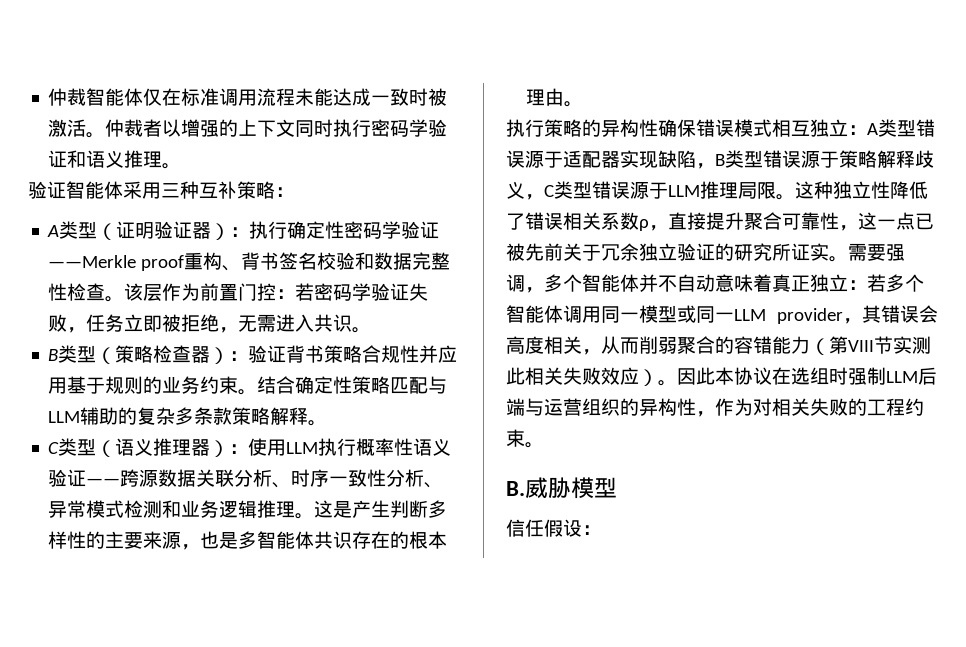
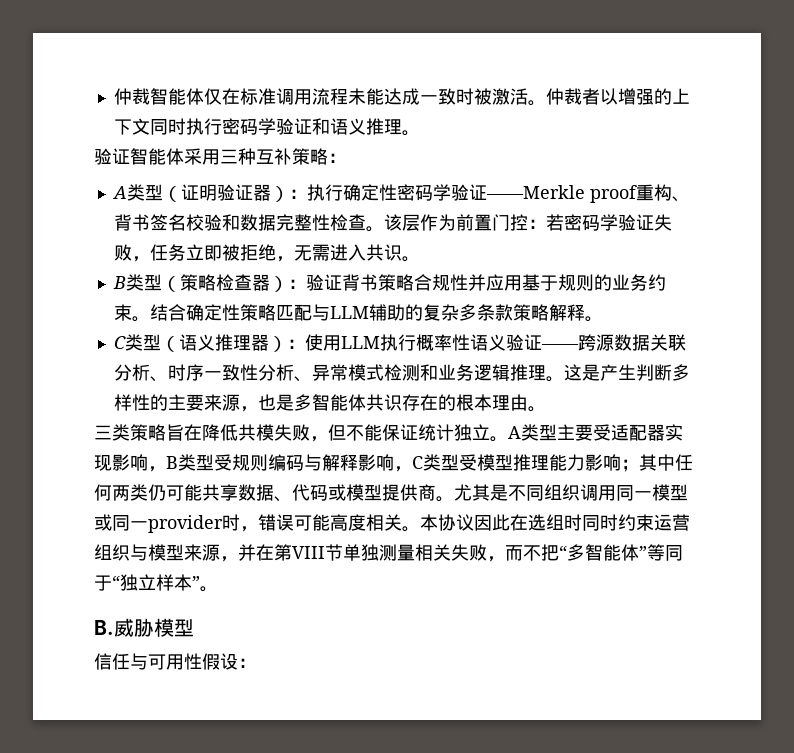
- 执行策略的异构性确保错误模式相互独立：A类型错误源于适配器实现缺陷，B类型错误源于策略解释歧义，C类型错误源于LLM推理局限。这种独立性降低了错误相关系数ρ，直接提升聚合可靠性，这一点已被先前关于冗余独立验证的研究所证实。需要强调，多个智能体并不自动意味着真正独立：若多个智能体调用同一模型或同一LLM provider，其错误会高度相关，从而削弱聚合的容错能力（第VIII节实测此相关失败效应）。因此本协议在选组时强制LLM后端与运营组织的异构性，作为对相关失败的工程约束。
+ 三类策略旨在降低共模失败，但不能保证统计独立。A类型主要受适配器实现影响，B类型受规则编码与解释影响，C类型受模型推理能力影响；其中任何两类仍可能共享数据、代码或模型提供商。尤其是不同组织调用同一模型或同一provider时，错误可能高度相关。本协议因此在选组时同时约束运营组织与模型来源，并在第VIII节单独测量相关失败，而不把“多智能体”等同于“独立样本”。
- 信任假设：
+ 信任与可用性假设：

